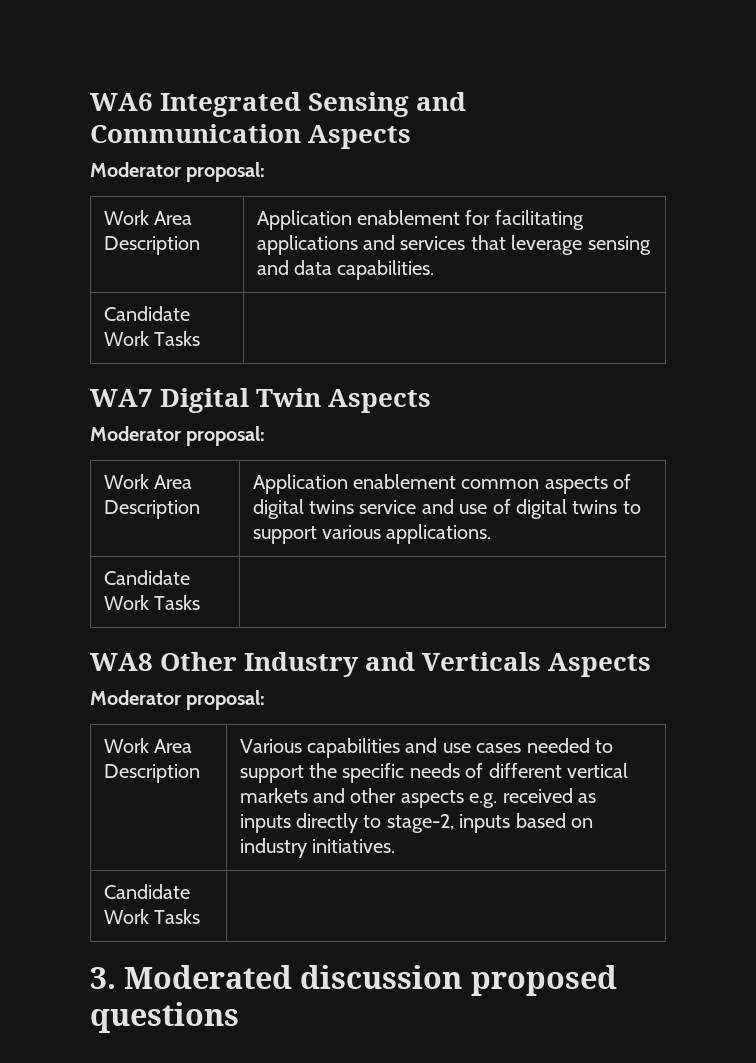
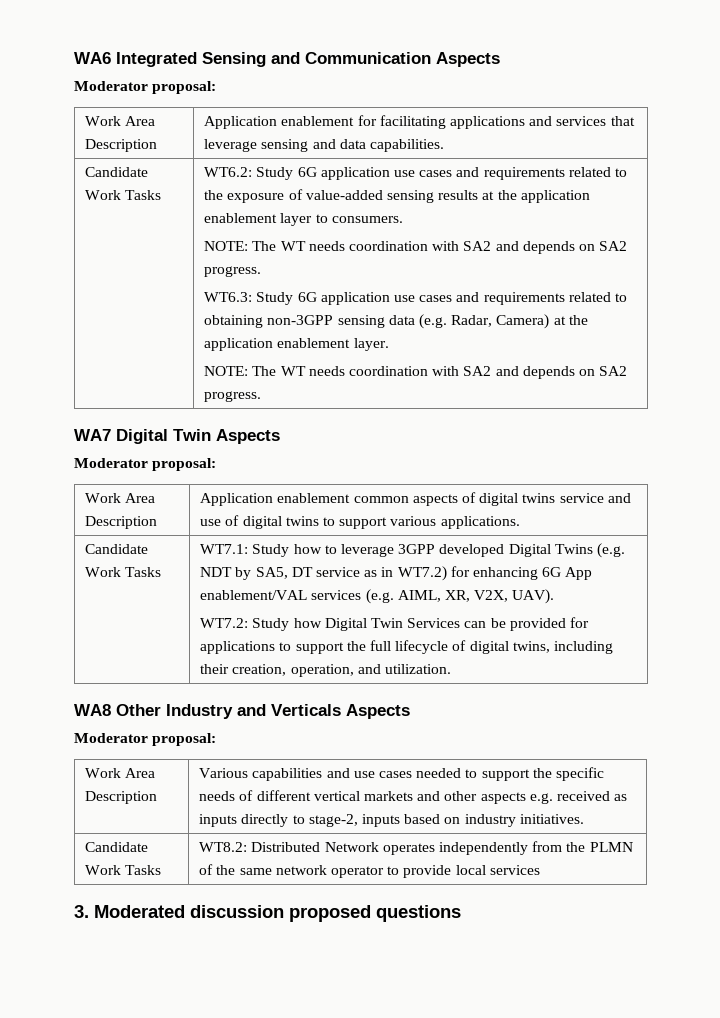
+ WT6.2: Study 6G application use cases and requirements related to the exposure of value-added sensing results at the application enablement layer to consumers.
+ NOTE: The WT needs coordination with SA2 and depends on SA2 progress.
+ WT6.3: Study 6G application use cases and requirements related to obtaining non-3GPP sensing data (e.g. Radar, Camera) at the application enablement layer.
+ NOTE: The WT needs coordination with SA2 and depends on SA2 progress.
+ WT7.1: Study how to leverage 3GPP developed Digital Twins (e.g. NDT by SA5, DT service as in WT7.2) for enhancing 6G App enablement/VAL services (e.g. AIML, XR, V2X, UAV).
+ WT7.2: Study how Digital Twin Services can be provided for applications to support the full lifecycle of digital twins, including their creation, operation, and utilization.
  Work Area Description | Various capabilities and use cases needed to support the specific needs of different vertical markets and other aspects e.g. received as inputs directly to stage-2, inputs based on industry initiatives.
- Candidate Work Tasks |
+ Candidate Work Tasks | WT8.2: Distributed Network operates independently from the PLMN of the same network operator to provide local services

